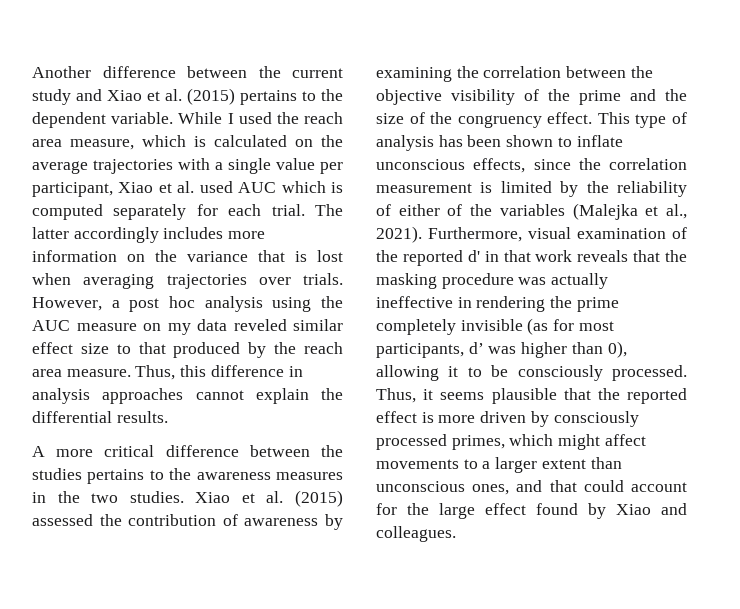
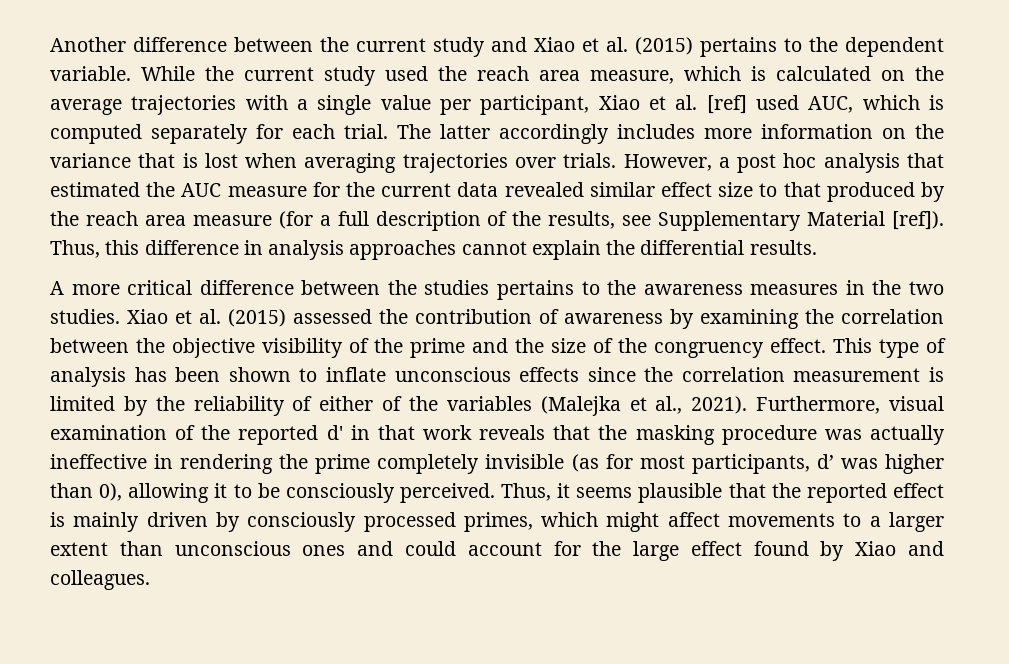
- While I used the reach area measure, which is calculated on the average trajectories with a single value per participant, Xiao et al. used AUC which is computed separately for each trial.
+ While the current study used the reach area measure, which is calculated on the average trajectories with a single value per participant, Xiao et al. [ref] used AUC, which is computed separately for each trial.
- However, a post hoc analysis using the AUC measure on my data reveled similar effect size to that produced by the reach area measure.
+ However, a post hoc analysis that estimated the AUC measure for the current data revealed similar effect size to that produced by the reach area measure (for a full description of the results, see Supplementary Material [ref]).
- This type of analysis has been shown to inflate unconscious effects, since the correlation measurement is limited by the reliability of either of the variables (Malejka et al., 2021).
+ This type of analysis has been shown to inflate unconscious effects since the correlation measurement is limited by the reliability of either of the variables (Malejka et al., 2021).
- Furthermore, visual examination of the reported d' in that work reveals that the masking procedure was actually ineffective in rendering the prime completely invisible (as for most participants, d’ was higher than 0), allowing it to be consciously processed.
+ Furthermore, visual examination of the reported d' in that work reveals that the masking procedure was actually ineffective in rendering the prime completely invisible (as for most participants, d’ was higher than 0), allowing it to be consciously perceived.
- Thus, it seems plausible that the reported effect is more driven by consciously processed primes, which might affect movements to a larger extent than unconscious ones, and that could account for the large effect found by Xiao and colleagues.
+ Thus, it seems plausible that the reported effect is mainly driven by consciously processed primes, which might affect movements to a larger extent than unconscious ones and could account for the large effect found by Xiao and colleagues.

